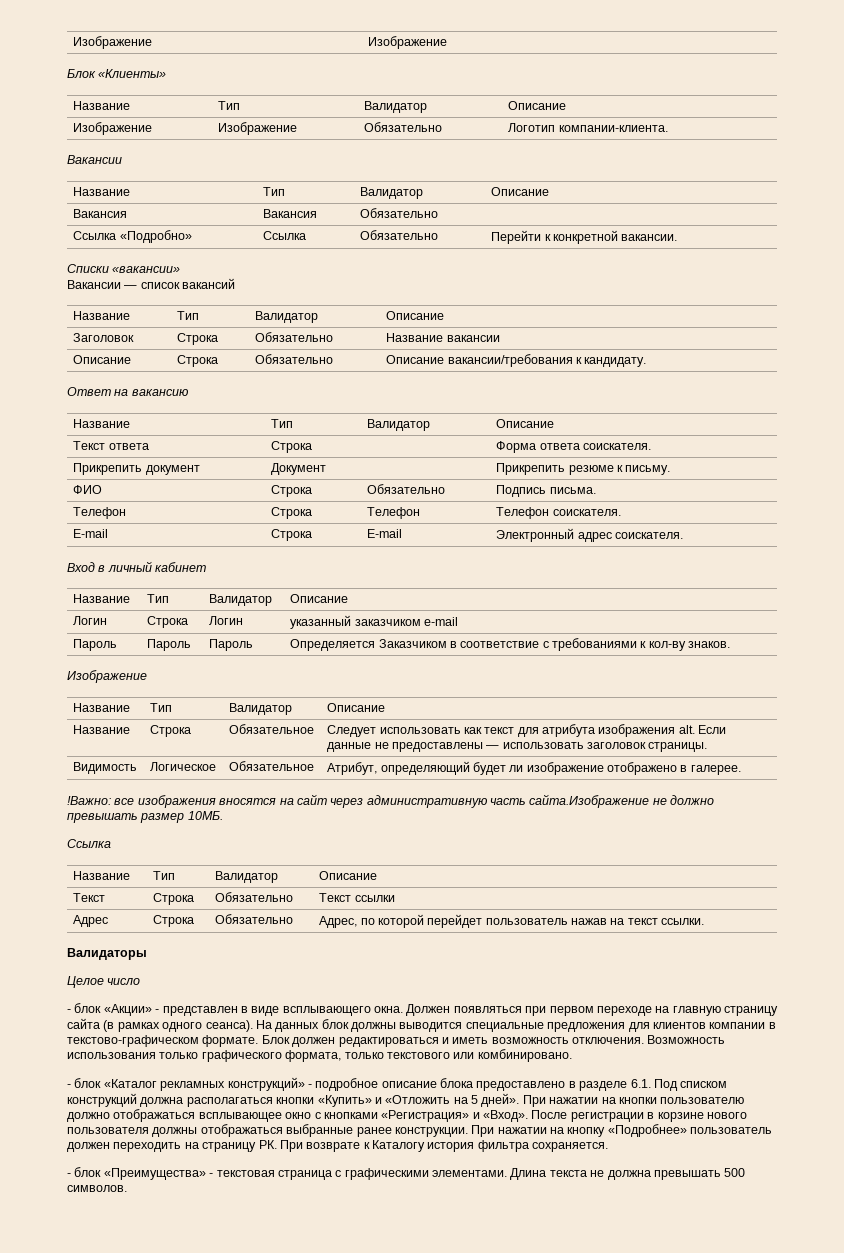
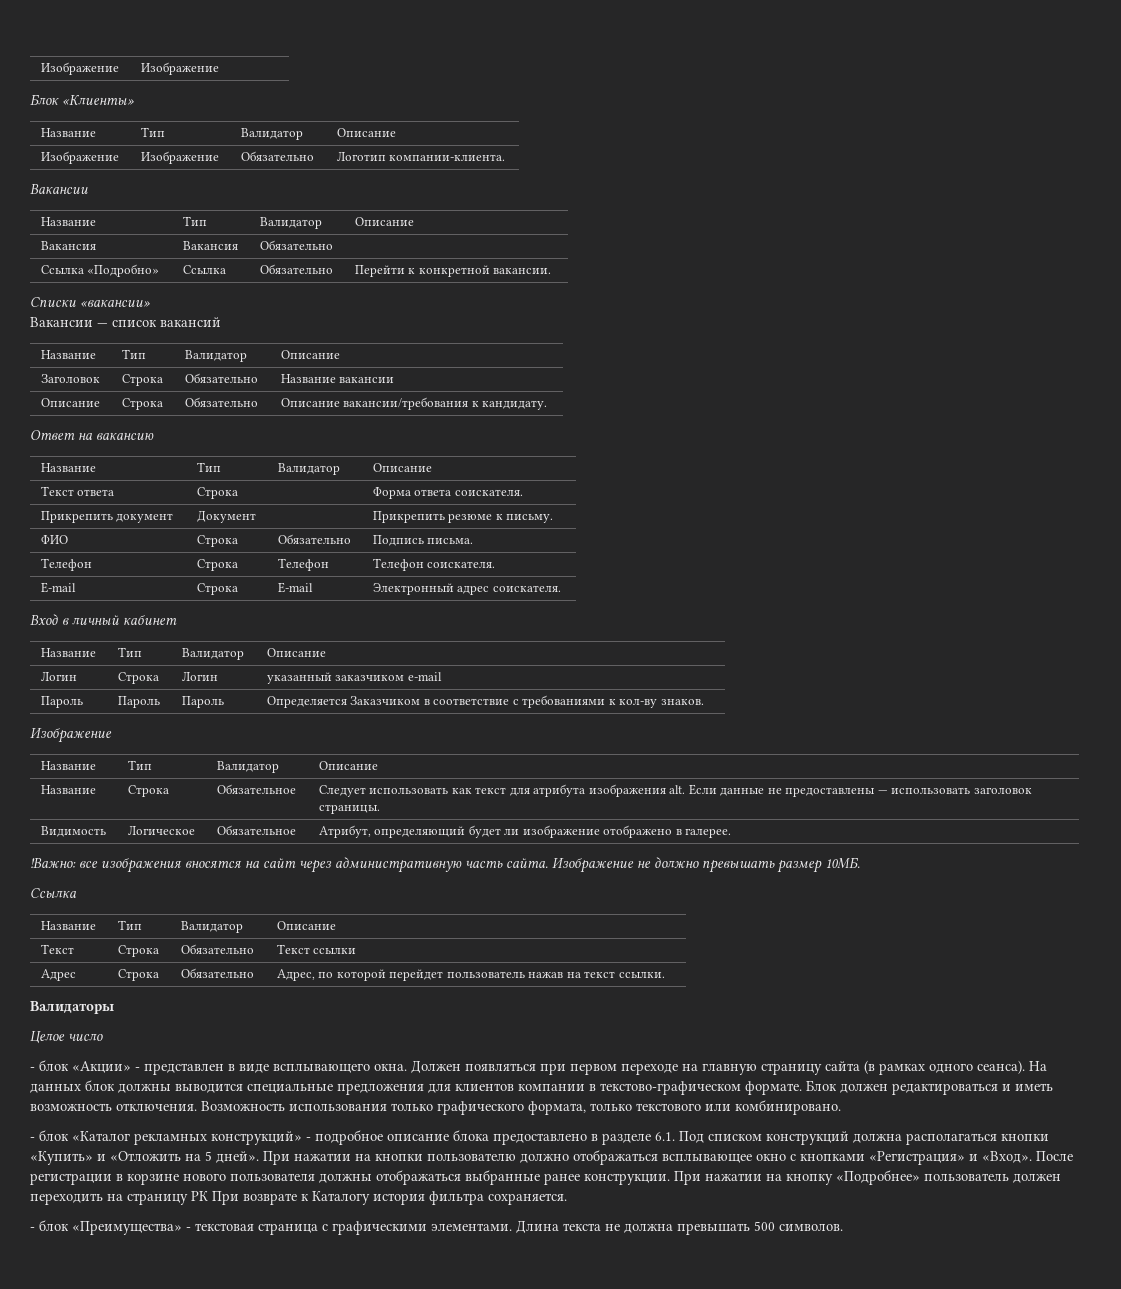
- !Важно: все изображения вносятся на сайт через административную часть сайта.Изображение не должно превышать размер 10МБ.
+ !Важно: все изображения вносятся на сайт через административную часть сайта. Изображение не должно превышать размер 10МБ.
- При нажатии на кнопку «Подробнее» пользователь должен переходить на страницу РК. При возврате к Каталогу история фильтра сохраняется.
+ При нажатии на кнопку «Подробнее» пользователь должен переходить на страницу РК При возврате к Каталогу история фильтра сохраняется.

